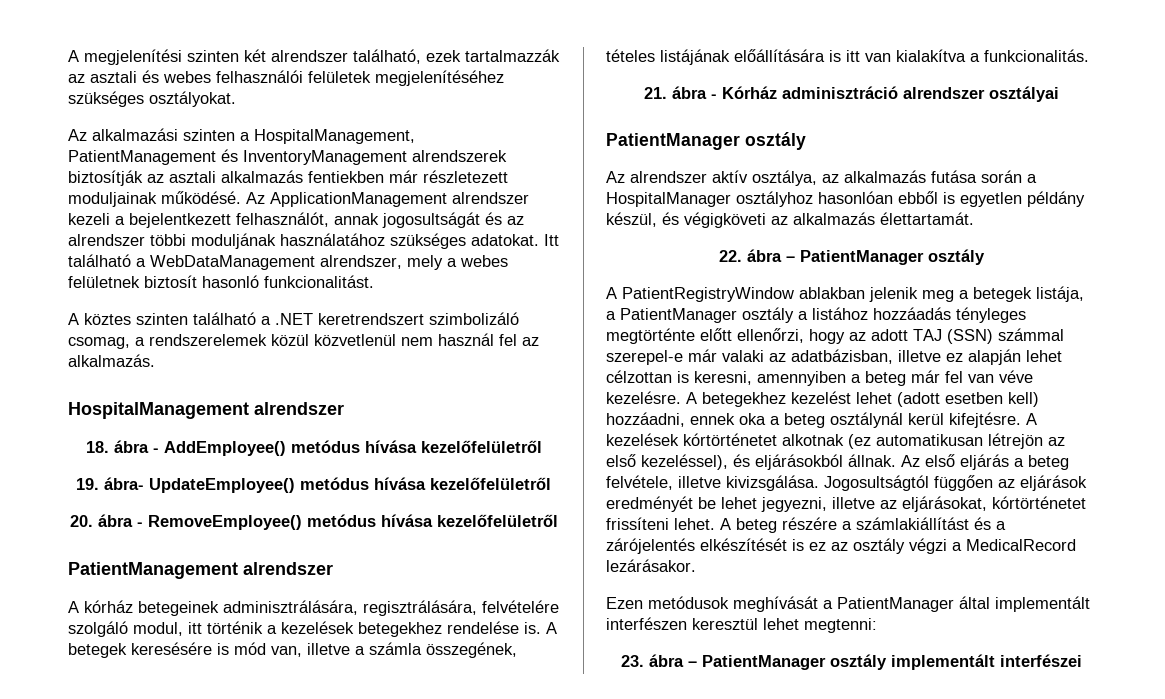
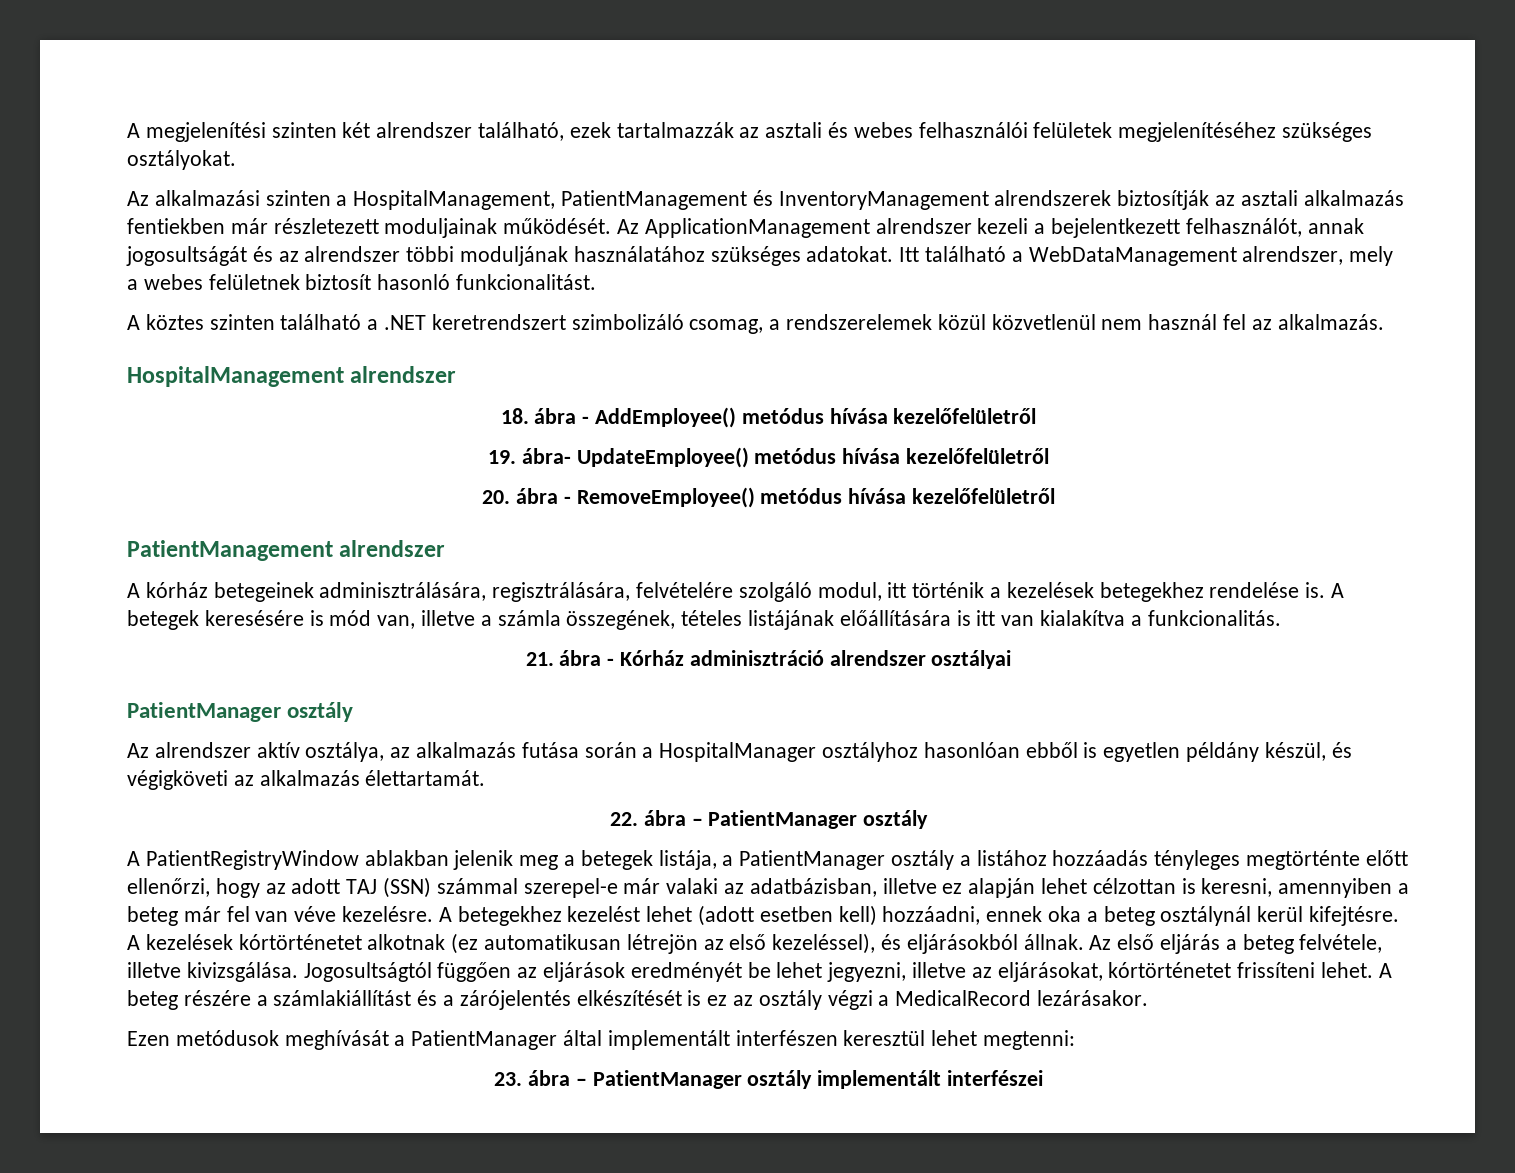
- Az alkalmazási szinten a HospitalManagement, PatientManagement és InventoryManagement alrendszerek biztosítják az asztali alkalmazás fentiekben már részletezett moduljainak működésé.
+ Az alkalmazási szinten a HospitalManagement, PatientManagement és InventoryManagement alrendszerek biztosítják az asztali alkalmazás fentiekben már részletezett moduljainak működését.

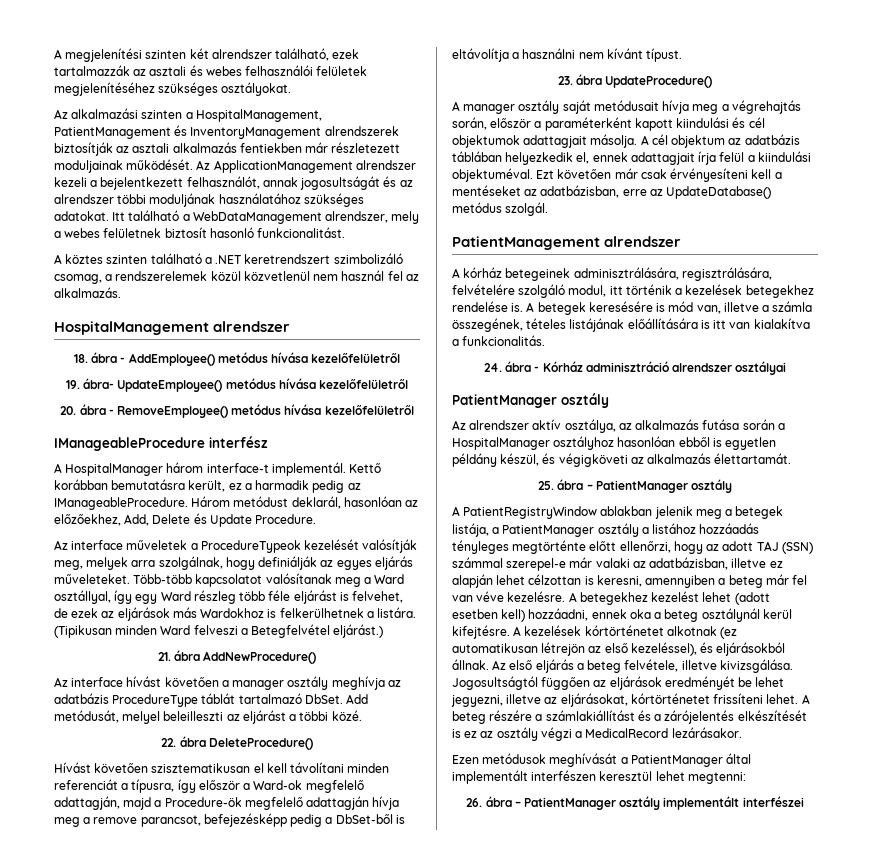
+ IManageableProcedure interfész
+ A HospitalManager három interface-t implementál. Kettő korábban bemutatásra került, ez a harmadik pedig az IManageableProcedure. Három metódust deklarál, hasonlóan az előzőekhez, Add, Delete és Update Procedure.
+ Az interface műveletek a ProcedureTypeok kezelését valósítják meg, melyek arra szolgálnak, hogy definiálják az egyes eljárás műveleteket. Több-több kapcsolatot valósítanak meg a Ward osztállyal, így egy Ward részleg több féle eljárást is felvehet, de ezek az eljárások más Wardokhoz is felkerülhetnek a listára. (Tipikusan minden Ward felveszi a Betegfelvétel eljárást.)
+ 21. ábra AddNewProcedure()
+ Az interface hívást követően a manager osztály meghívja az adatbázis ProcedureType táblát tartalmazó DbSet. Add metódusát, melyel beleilleszti az eljárást a többi közé.
+ 22. ábra DeleteProcedure()
+ Hívást követően szisztematikusan el kell távolítani minden referenciát a típusra, így először a Ward-ok megfelelő adattagján, majd a Procedure-ök megfelelő adattagján hívja meg a remove parancsot, befejezésképp pedig a DbSet-ből is eltávolítja a használni nem kívánt típust.
+ 23. ábra UpdateProcedure()
+ A manager osztály saját metódusait hívja meg a végrehajtás során, először a paraméterként kapott kiindulási és cél objektumok adattagjait másolja. A cél objektum az adatbázis táblában helyezkedik el, ennek adattagjait írja felül a kiindulási objektuméval. Ezt követően már csak érvényesíteni kell a mentéseket az adatbázisban, erre az UpdateDatabase() metódus szolgál.
- 21. ábra - Kórház adminisztráció alrendszer osztályai
+ 24. ábra - Kórház adminisztráció alrendszer osztályai
- 22. ábra – PatientManager osztály
+ 25. ábra – PatientManager osztály
- 23. ábra – PatientManager osztály implementált interfészei
+ 26. ábra – PatientManager osztály implementált interfészei

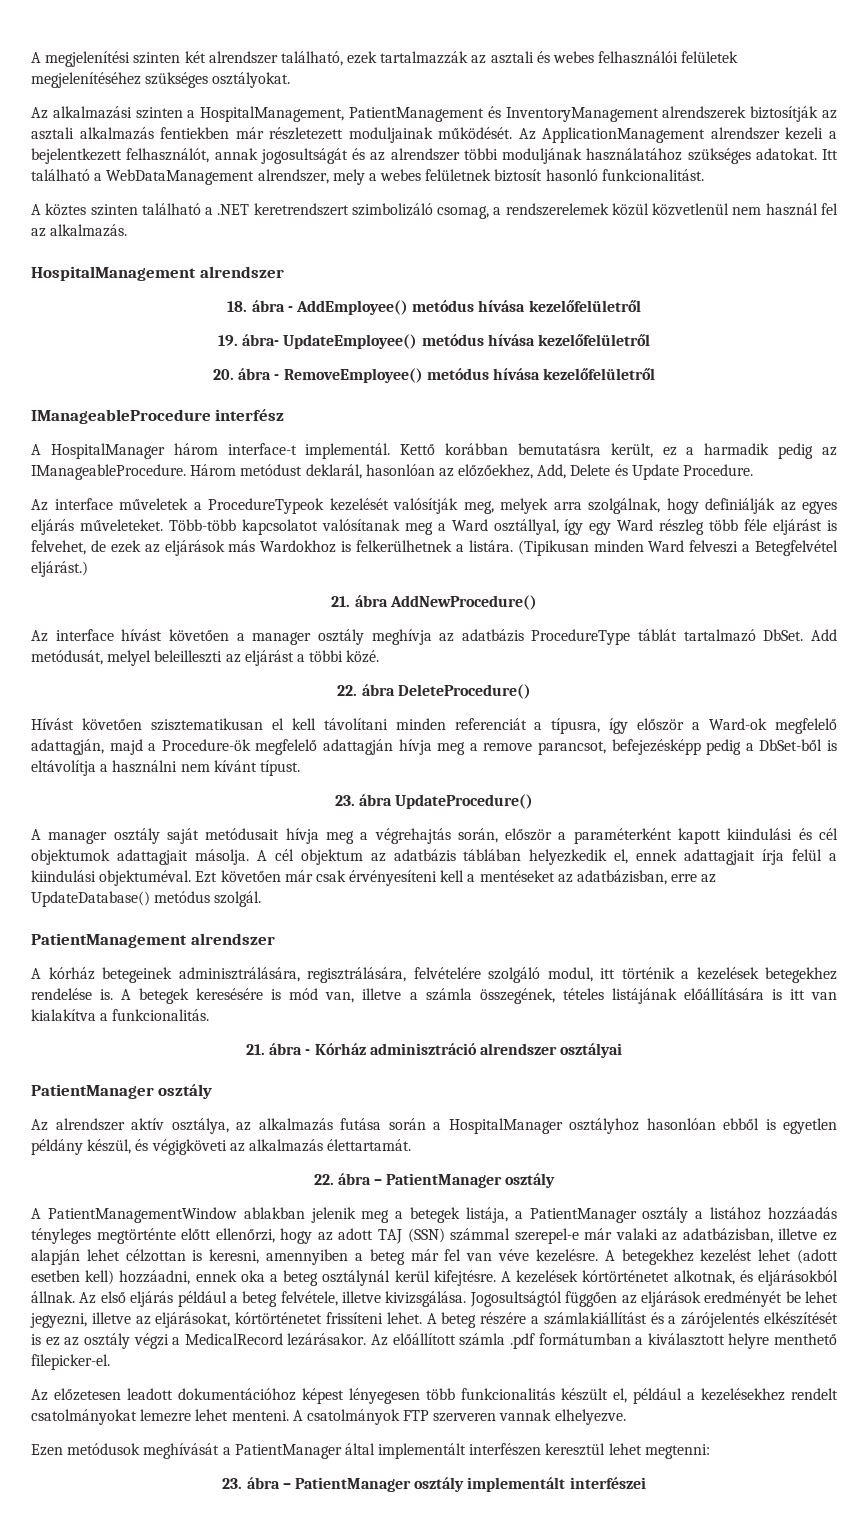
- 24. ábra - Kórház adminisztráció alrendszer osztályai
+ 21. ábra - Kórház adminisztráció alrendszer osztályai
- 25. ábra – PatientManager osztály
+ 22. ábra – PatientManager osztály
- A PatientRegistryWindow ablakban jelenik meg a betegek listája, a PatientManager osztály a listához hozzáadás tényleges megtörténte előtt ellenőrzi, hogy az adott TAJ (SSN) számmal szerepel-e már valaki az adatbázisban, illetve ez alapján lehet célzottan is keresni, amennyiben a beteg már fel van véve kezelésre.
+ A PatientManagementWindow ablakban jelenik meg a betegek listája, a PatientManager osztály a listához hozzáadás tényleges megtörténte előtt ellenőrzi, hogy az adott TAJ (SSN) számmal szerepel-e már valaki az adatbázisban, illetve ez alapján lehet célzottan is keresni, amennyiben a beteg már fel van véve kezelésre.
- A kezelések kórtörténetet alkotnak (ez automatikusan létrejön az első kezeléssel), és eljárásokból állnak.
+ A kezelések kórtörténetet alkotnak, és eljárásokból állnak.
- Az első eljárás a beteg felvétele, illetve kivizsgálása.
+ Az első eljárás például a beteg felvétele, illetve kivizsgálása.
+ Az előállított számla .pdf formátumban a kiválasztott helyre menthető filepicker-el.
+ Az előzetesen leadott dokumentációhoz képest lényegesen több funkcionalitás készült el, például a kezelésekhez rendelt csatolmányokat lemezre lehet menteni. A csatolmányok FTP szerveren vannak elhelyezve.
- 26. ábra – PatientManager osztály implementált interfészei
+ 23. ábra – PatientManager osztály implementált interfészei

